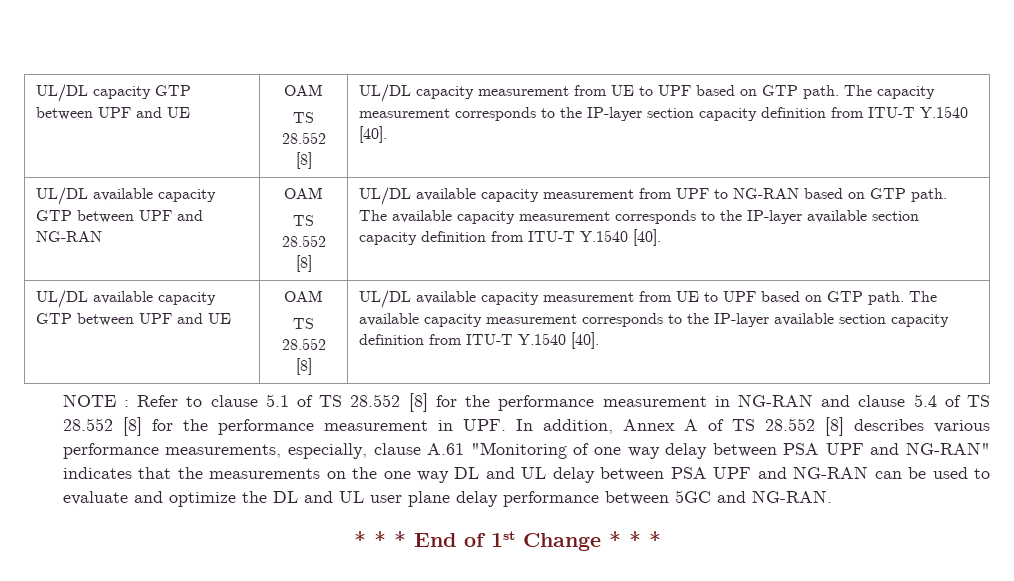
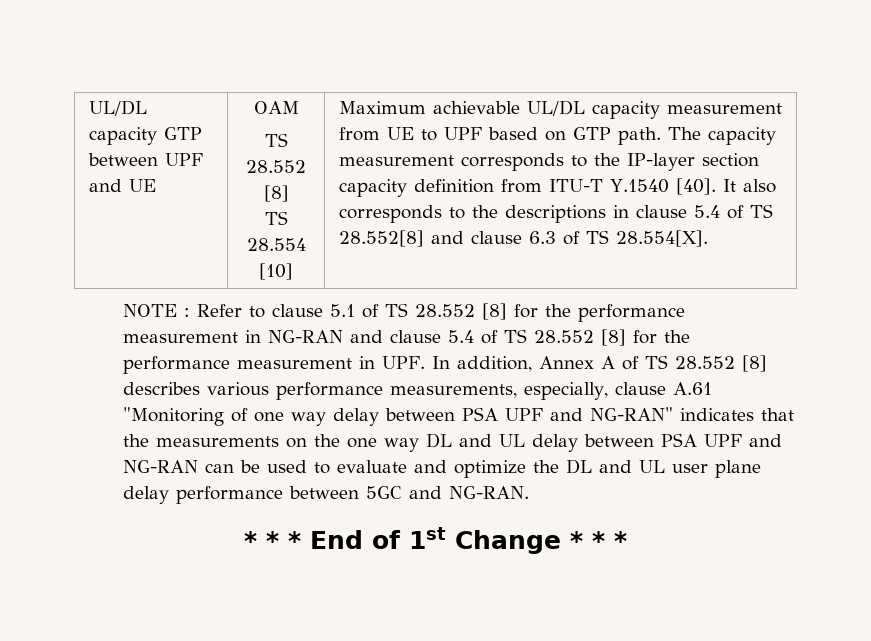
- UL/DL capacity measurement from UE to UPF based on GTP path.
+ TS 28.554 [10] | Maximum achievable UL/DL capacity measurement from UE to UPF based on GTP path.
- The capacity measurement corresponds to the IP-layer section capacity definition from ITU-T Y.1540 [40].
- UL/DL available capacity GTP between UPF and NG-RAN | OAM
- TS 28.552 [8] | UL/DL available capacity measurement from UPF to NG-RAN based on GTP path. The available capacity measurement corresponds to the IP-layer available section capacity definition from ITU-T Y.1540 [40].
- UL/DL available capacity GTP between UPF and UE | OAM
- TS 28.552 [8] | UL/DL available capacity measurement from UE to UPF based on GTP path. The available capacity measurement corresponds to the IP-layer available section capacity definition from ITU-T Y.1540 [40].
+ The capacity measurement corresponds to the IP-layer section capacity definition from ITU-T Y.1540 [40]. It also corresponds to the descriptions in clause 5.4 of TS 28.552[8] and clause 6.3 of TS 28.554[X].

